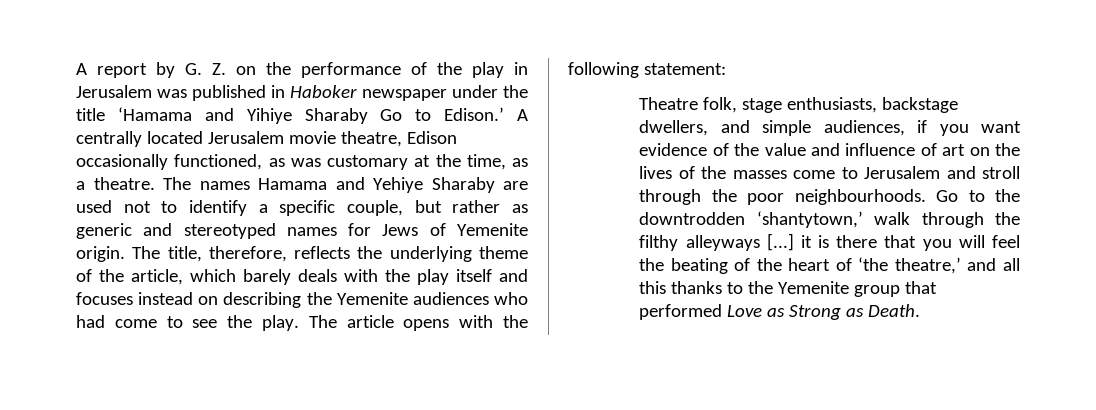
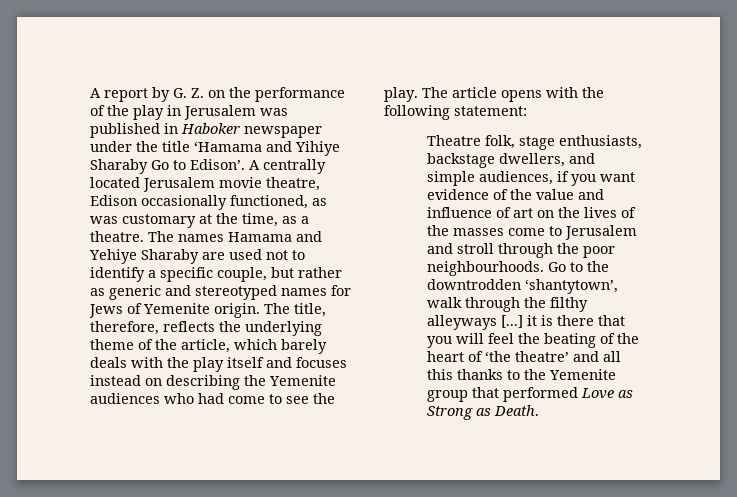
- A report by G. Z. on the performance of the play in Jerusalem was published in Haboker newspaper under the title ‘Hamama and Yihiye Sharaby Go to Edison.’
+ A report by G. Z. on the performance of the play in Jerusalem was published in Haboker newspaper under the title ‘Hamama and Yihiye Sharaby Go to Edison’.
- Go to the downtrodden ‘shantytown,’ walk through the filthy alleyways [...] it is there that you will feel the beating of the heart of ‘the theatre,’ and all this thanks to the Yemenite group that performed Love as Strong as Death.
+ Go to the downtrodden ‘shantytown’, walk through the filthy alleyways [...] it is there that you will feel the beating of the heart of ‘the theatre’ and all this thanks to the Yemenite group that performed Love as Strong as Death.

